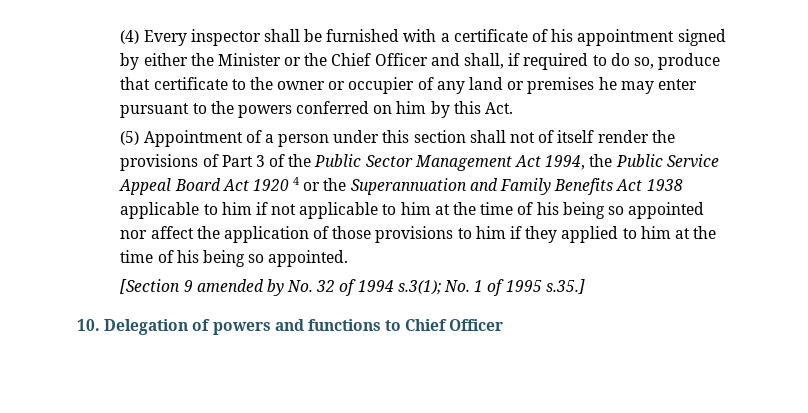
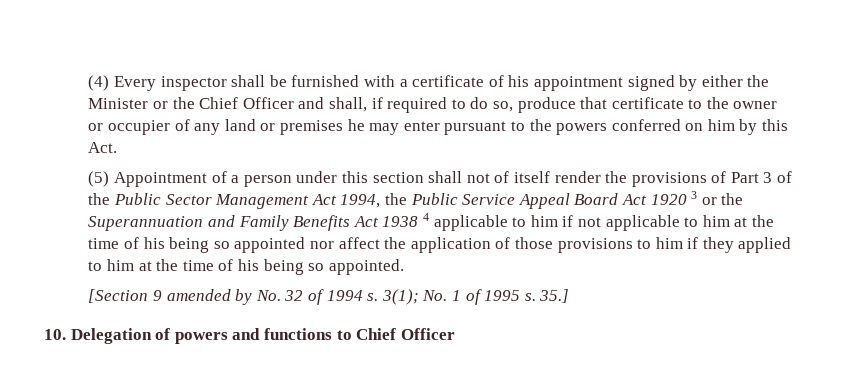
- (5) Appointment of a person under this section shall not of itself render the provisions of Part 3 of the Public Sector Management Act 1994, the Public Service Appeal Board Act 1920 4 or the Superannuation and Family Benefits Act 1938 applicable to him if not applicable to him at the time of his being so appointed nor affect the application of those provisions to him if they applied to him at the time of his being so appointed.
+ (5) Appointment of a person under this section shall not of itself render the provisions of Part 3 of the Public Sector Management Act 1994, the Public Service Appeal Board Act 1920 3 or the Superannuation and Family Benefits Act 1938 4 applicable to him if not applicable to him at the time of his being so appointed nor affect the application of those provisions to him if they applied to him at the time of his being so appointed.
- [Section 9 amended by No. 32 of 1994 s.3(1); No. 1 of 1995 s.35.]
+ [Section 9 amended by No. 32 of 1994 s. 3(1); No. 1 of 1995 s. 35.]

